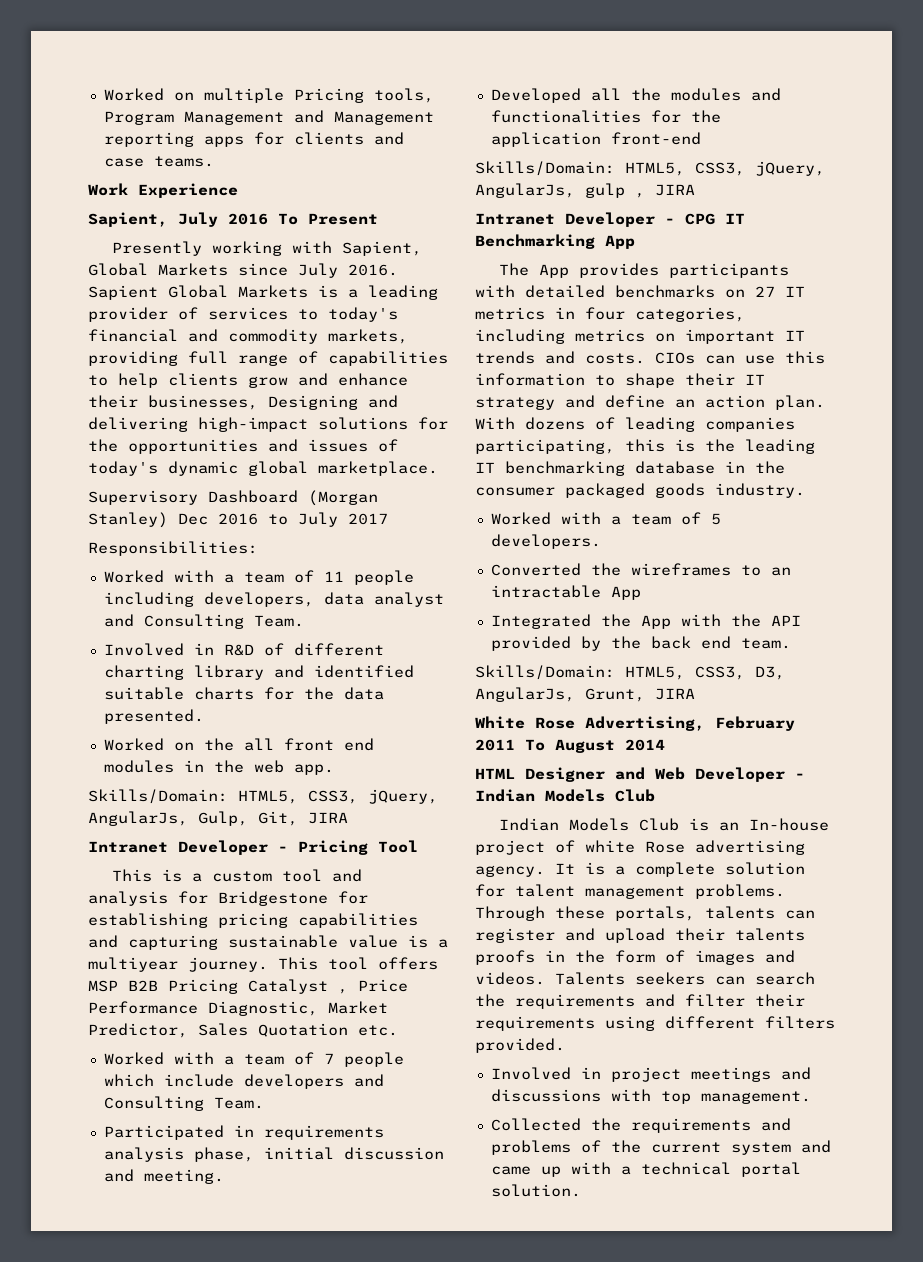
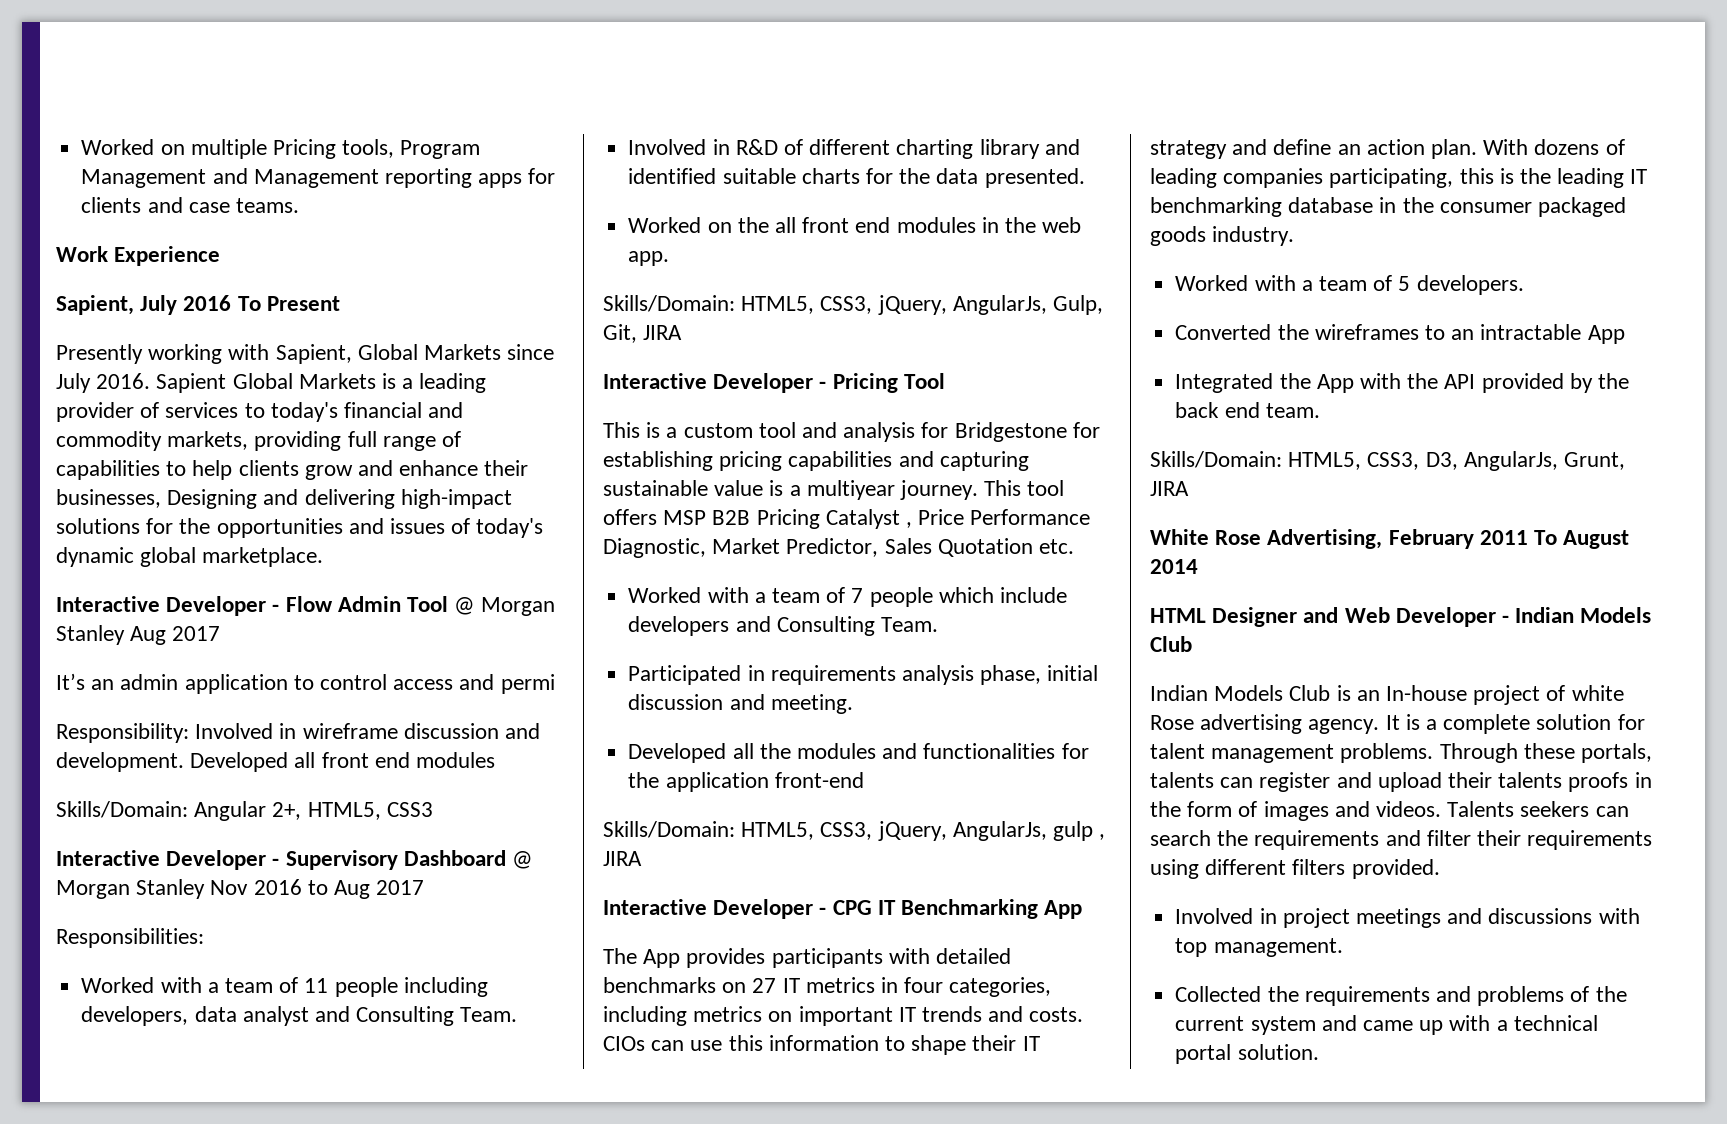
- Supervisory Dashboard (Morgan Stanley) Dec 2016 to July 2017
+ Interactive Developer - Flow Admin Tool @ Morgan Stanley Aug 2017
+ It’s an admin application to control access and permi
+ Responsibility: Involved in wireframe discussion and development. Developed all front end modules
+ Skills/Domain: Angular 2+, HTML5, CSS3
+ Interactive Developer - Supervisory Dashboard @ Morgan Stanley Nov 2016 to Aug 2017
- Intranet Developer - Pricing Tool
+ Interactive Developer - Pricing Tool
- Intranet Developer - CPG IT Benchmarking App
+ Interactive Developer - CPG IT Benchmarking App

